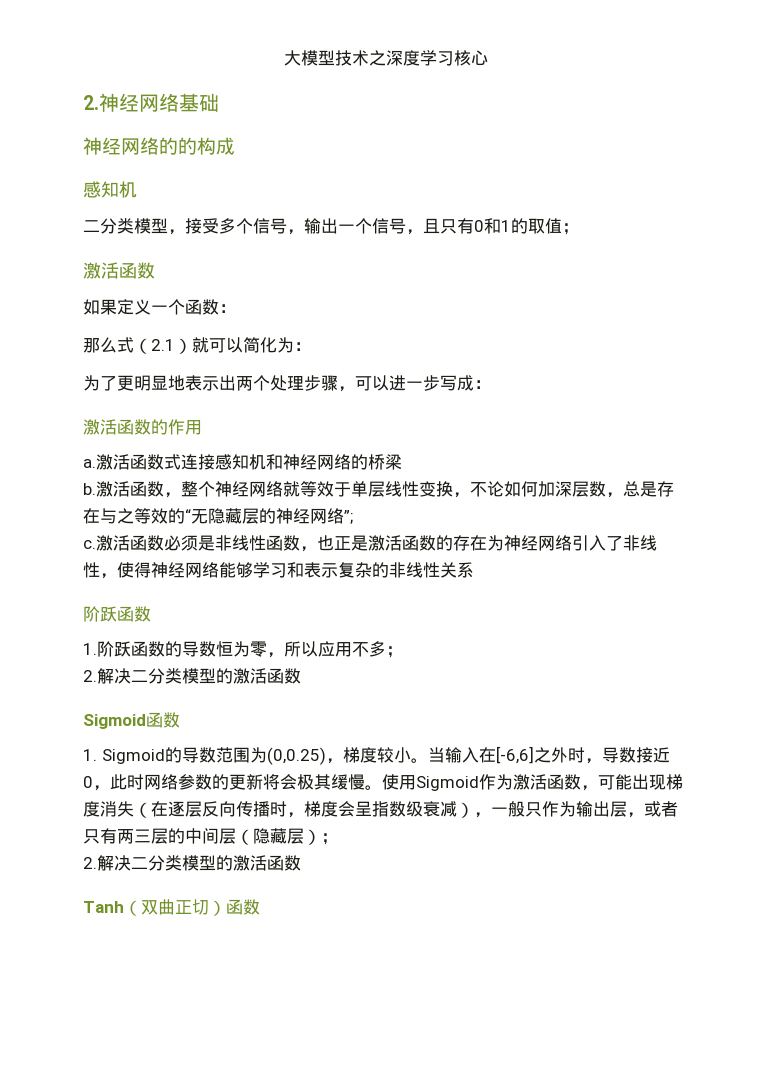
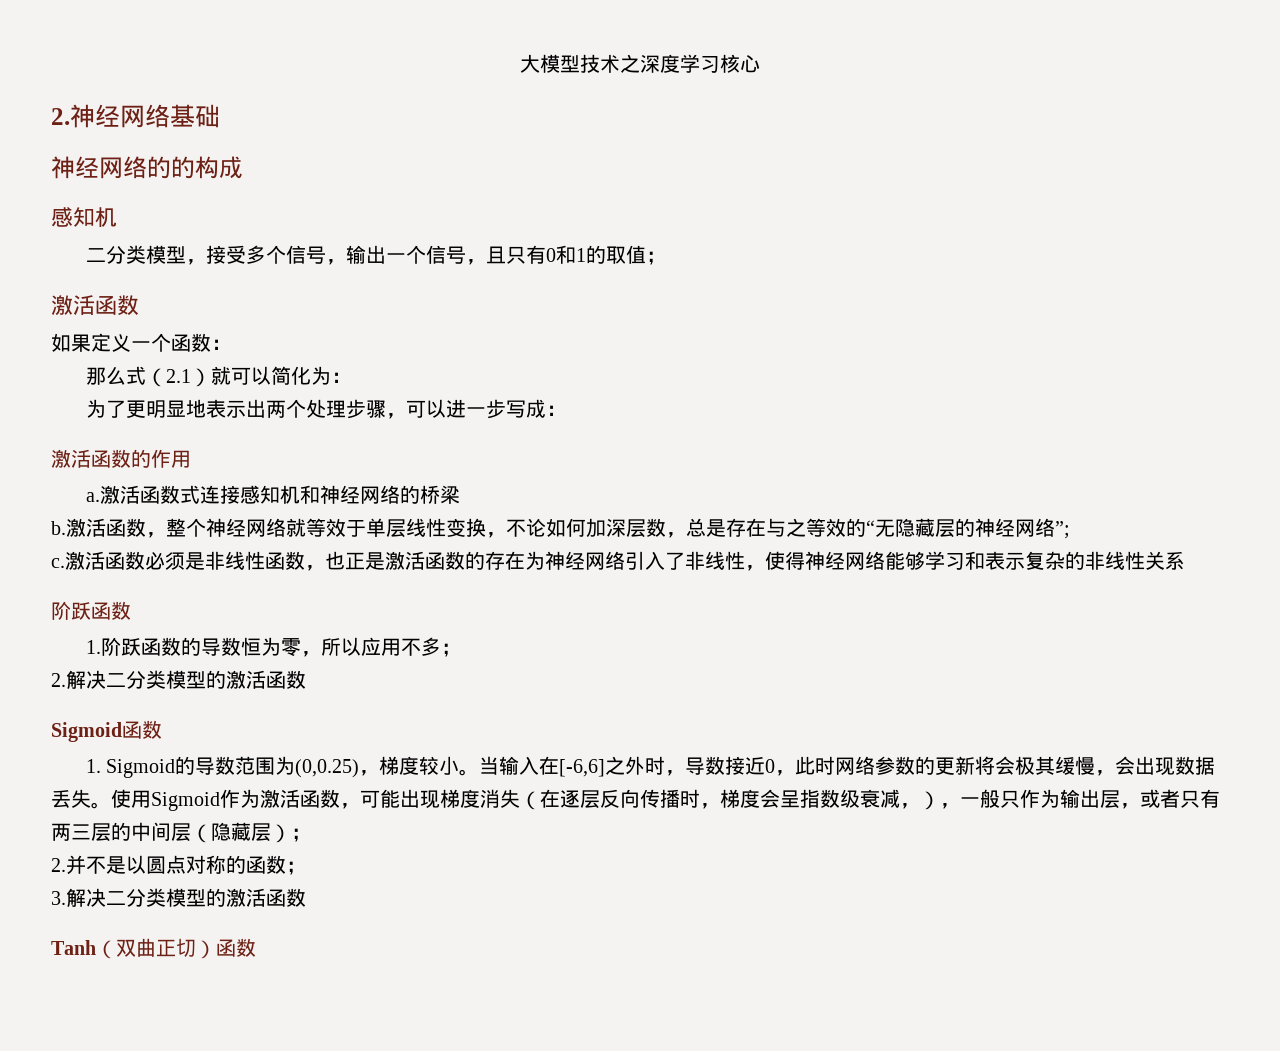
- 当输入在[-6,6]之外时，导数接近0，此时网络参数的更新将会极其缓慢。
+ 当输入在[-6,6]之外时，导数接近0，此时网络参数的更新将会极其缓慢，会出现数据丢失。
- 使用Sigmoid作为激活函数，可能出现梯度消失（在逐层反向传播时，梯度会呈指数级衰减），一般只作为输出层，或者只有两三层的中间层（隐藏层）；
- 2.解决二分类模型的激活函数
+ 使用Sigmoid作为激活函数，可能出现梯度消失（在逐层反向传播时，梯度会呈指数级衰减，），一般只作为输出层，或者只有两三层的中间层（隐藏层）；
+ 2.并不是以圆点对称的函数；
+ 3.解决二分类模型的激活函数

